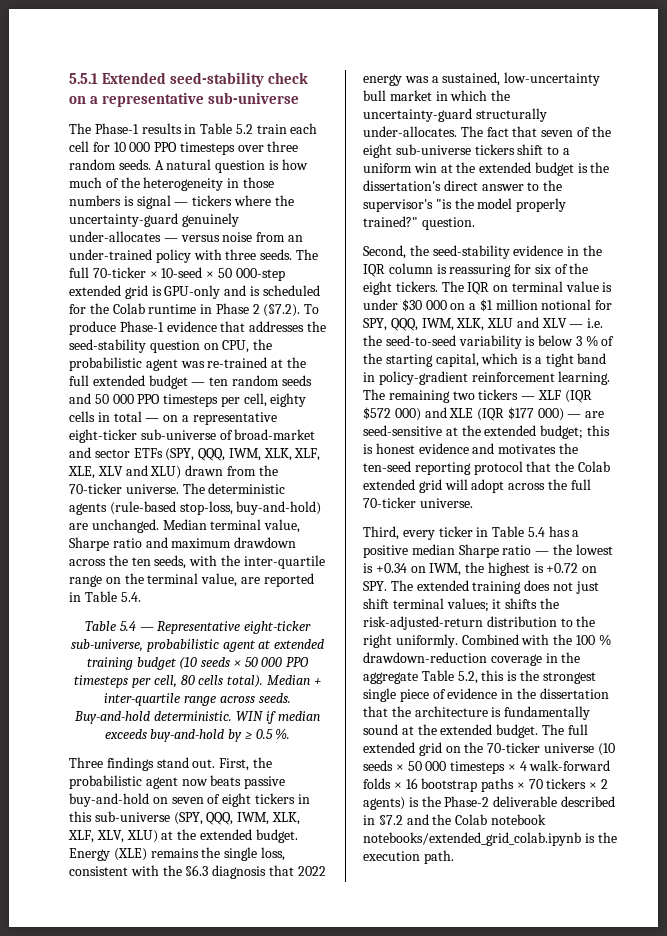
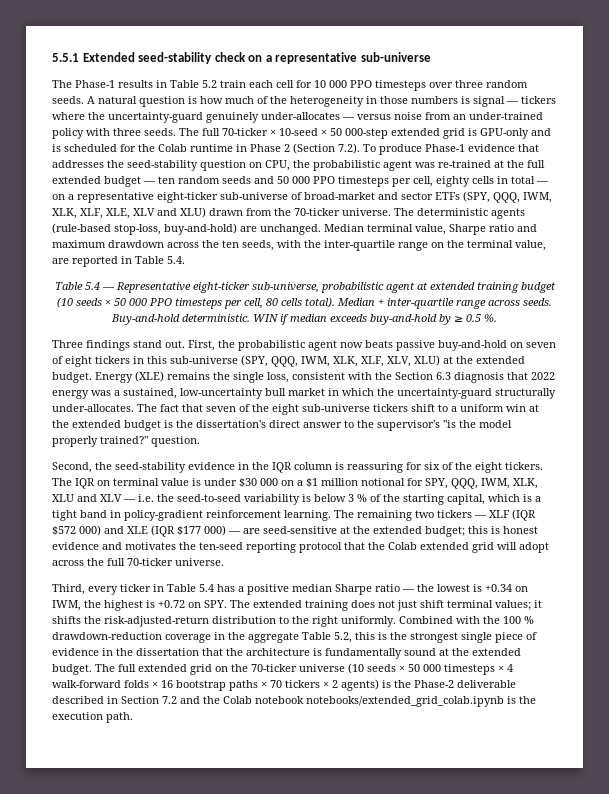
- The full 70-ticker × 10-seed × 50 000-step extended grid is GPU-only and is scheduled for the Colab runtime in Phase 2 (§7.2). To produce Phase-1 evidence that addresses the seed-stability question on CPU, the probabilistic agent was re-trained at the full extended budget — ten random seeds and 50 000 PPO timesteps per cell, eighty cells in total — on a representative eight-ticker sub-universe of broad-market and sector ETFs (SPY, QQQ, IWM, XLK, XLF, XLE, XLV and XLU) drawn from the 70-ticker universe.
+ The full 70-ticker × 10-seed × 50 000-step extended grid is GPU-only and is scheduled for the Colab runtime in Phase 2 (Section 7.2). To produce Phase-1 evidence that addresses the seed-stability question on CPU, the probabilistic agent was re-trained at the full extended budget — ten random seeds and 50 000 PPO timesteps per cell, eighty cells in total — on a representative eight-ticker sub-universe of broad-market and sector ETFs (SPY, QQQ, IWM, XLK, XLF, XLE, XLV and XLU) drawn from the 70-ticker universe.
- Energy (XLE) remains the single loss, consistent with the §6.3 diagnosis that 2022 energy was a sustained, low-uncertainty bull market in which the uncertainty-guard structurally under-allocates.
+ Energy (XLE) remains the single loss, consistent with the Section 6.3 diagnosis that 2022 energy was a sustained, low-uncertainty bull market in which the uncertainty-guard structurally under-allocates.
- The full extended grid on the 70-ticker universe (10 seeds × 50 000 timesteps × 4 walk-forward folds × 16 bootstrap paths × 70 tickers × 2 agents) is the Phase-2 deliverable described in §7.2 and the Colab notebook notebooks/extended_grid_colab.ipynb is the execution path.
+ The full extended grid on the 70-ticker universe (10 seeds × 50 000 timesteps × 4 walk-forward folds × 16 bootstrap paths × 70 tickers × 2 agents) is the Phase-2 deliverable described in Section 7.2 and the Colab notebook notebooks/extended_grid_colab.ipynb is the execution path.

